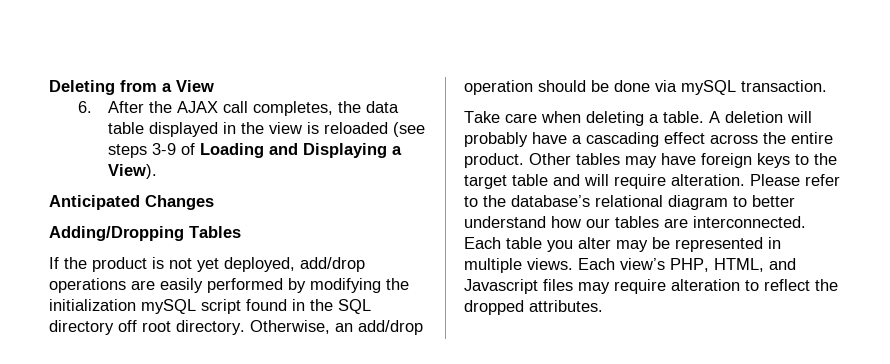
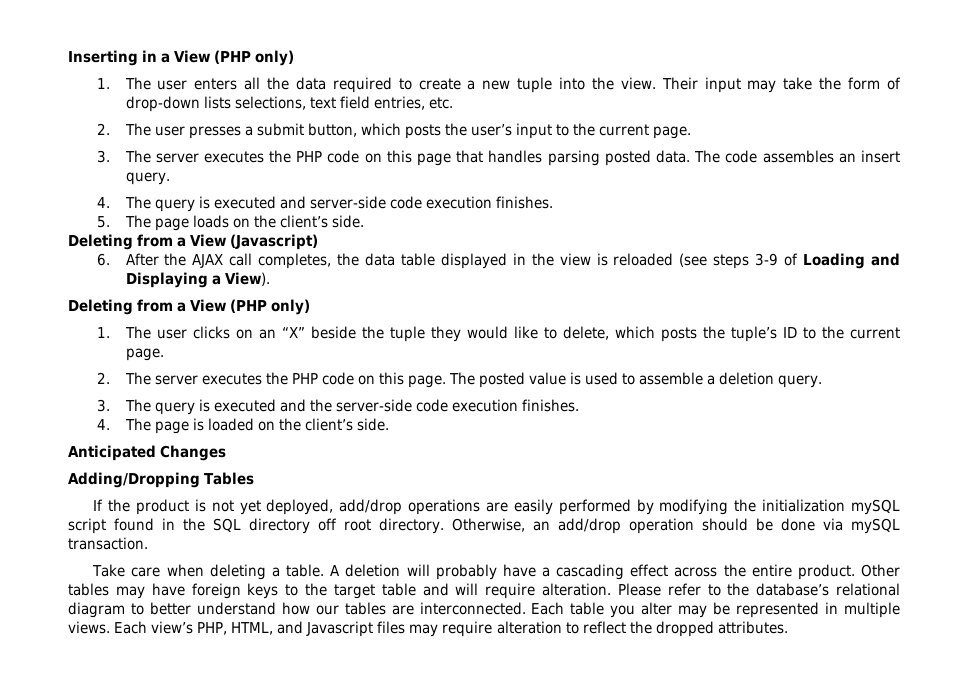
- Deleting from a View
+ Inserting in a View (PHP only)
+ 1. The user enters all the data required to create a new tuple into the view. Their input may take the form of drop-down lists selections, text field entries, etc.
+ 2. The user presses a submit button, which posts the user’s input to the current page.
+ 3. The server executes the PHP code on this page that handles parsing posted data. The code assembles an insert query.
+ 4. The query is executed and server-side code execution finishes.
+ 5. The page loads on the client’s side.
+ Deleting from a View (Javascript)
+ Deleting from a View (PHP only)
+ 1. The user clicks on an “X” beside the tuple they would like to delete, which posts the tuple’s ID to the current page.
+ 2. The server executes the PHP code on this page. The posted value is used to assemble a deletion query.
+ 3. The query is executed and the server-side code execution finishes.
+ 4. The page is loaded on the client’s side.

